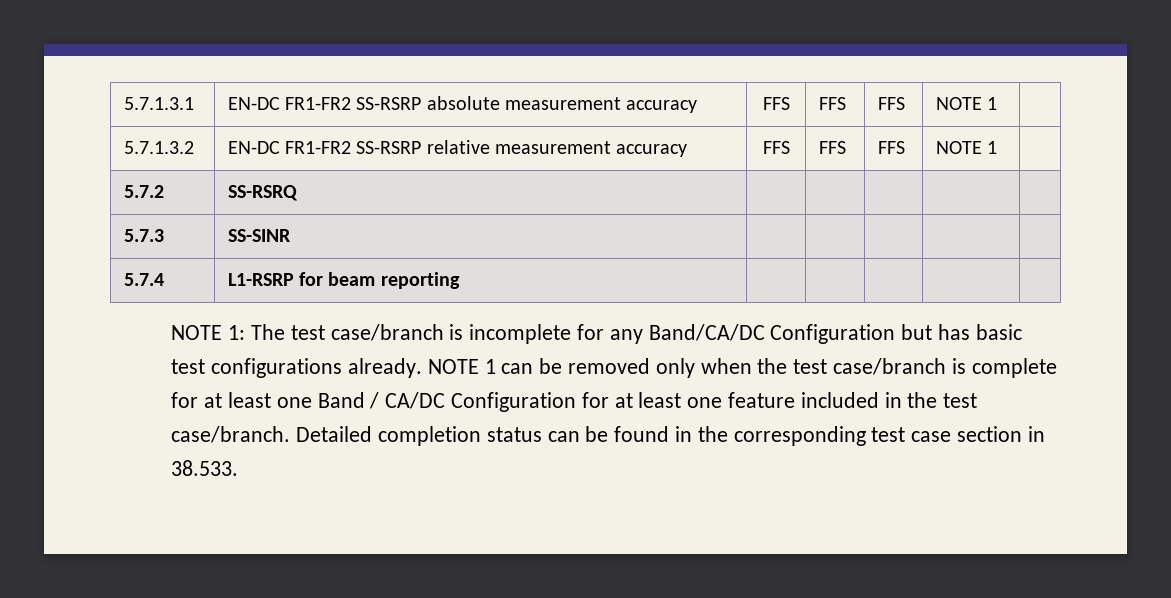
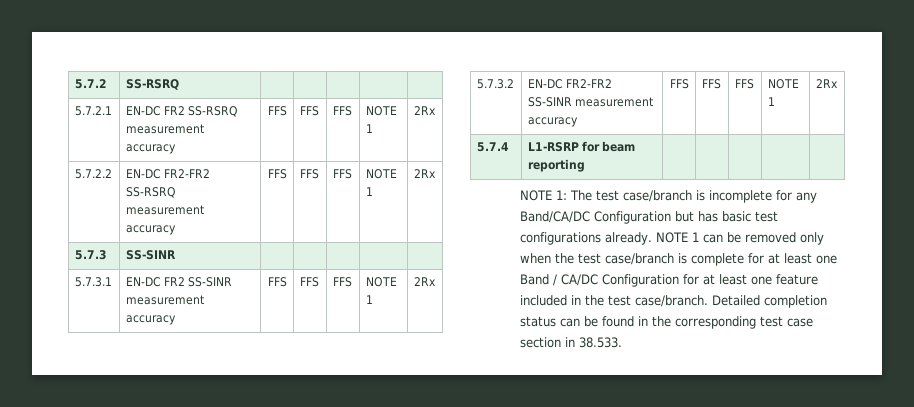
- 5.7.1.3.1 | EN-DC FR1-FR2 SS-RSRP absolute measurement accuracy | FFS | FFS | FFS | NOTE 1 |
- 5.7.1.3.2 | EN-DC FR1-FR2 SS-RSRP relative measurement accuracy | FFS | FFS | FFS | NOTE 1 |
  5.7.2 | SS-RSRQ | | | | |
+ 5.7.2.1 | EN-DC FR2 SS-RSRQ measurement accuracy | FFS | FFS | FFS | NOTE 1 | 2Rx
+ 5.7.2.2 | EN-DC FR2-FR2 SS-RSRQ measurement accuracy | FFS | FFS | FFS | NOTE 1 | 2Rx
+ 5.7.3.1 | EN-DC FR2 SS-SINR measurement accuracy | FFS | FFS | FFS | NOTE 1 | 2Rx
+ 5.7.3.2 | EN-DC FR2-FR2 SS-SINR measurement accuracy | FFS | FFS | FFS | NOTE 1 | 2Rx

